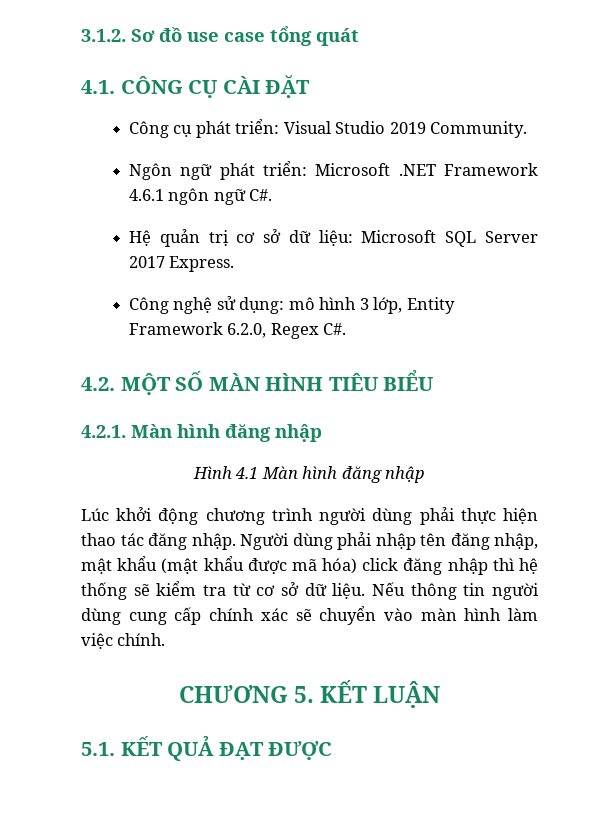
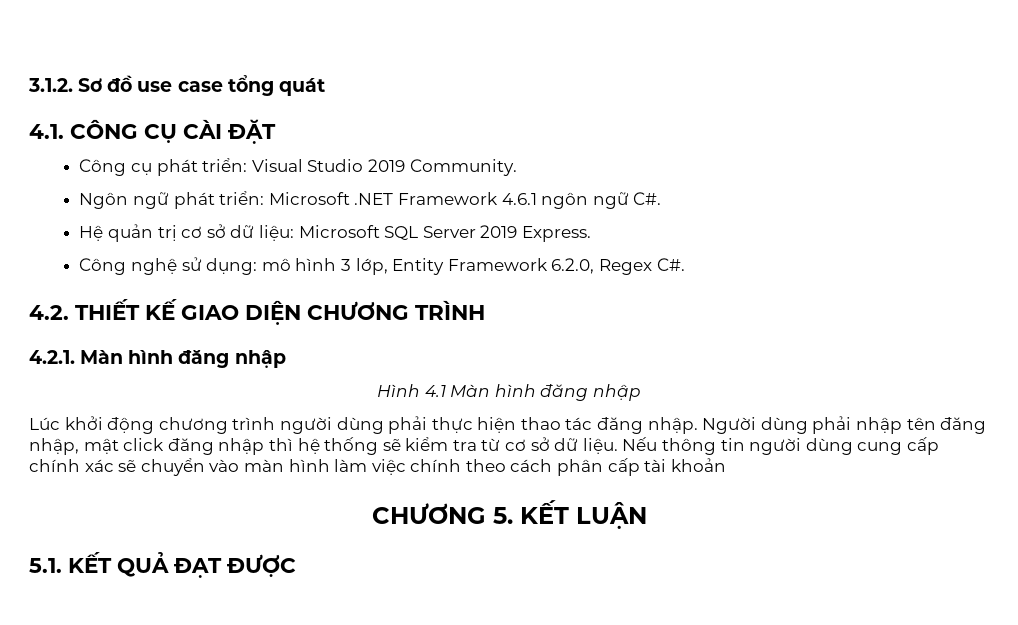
- Hệ quản trị cơ sở dữ liệu: Microsoft SQL Server 2017 Express.
+ Hệ quản trị cơ sở dữ liệu: Microsoft SQL Server 2019 Express.
- 4.2. MỘT SỐ MÀN HÌNH TIÊU BIỂU
+ 4.2. THIẾT KẾ GIAO DIỆN CHƯƠNG TRÌNH
- Người dùng phải nhập tên đăng nhập, mật khẩu (mật khẩu được mã hóa) click đăng nhập thì hệ thống sẽ kiểm tra từ cơ sở dữ liệu.
+ Người dùng phải nhập tên đăng nhập, mật click đăng nhập thì hệ thống sẽ kiểm tra từ cơ sở dữ liệu.
- Nếu thông tin người dùng cung cấp chính xác sẽ chuyển vào màn hình làm việc chính.
+ Nếu thông tin người dùng cung cấp chính xác sẽ chuyển vào màn hình làm việc chính theo cách phân cấp tài khoản

